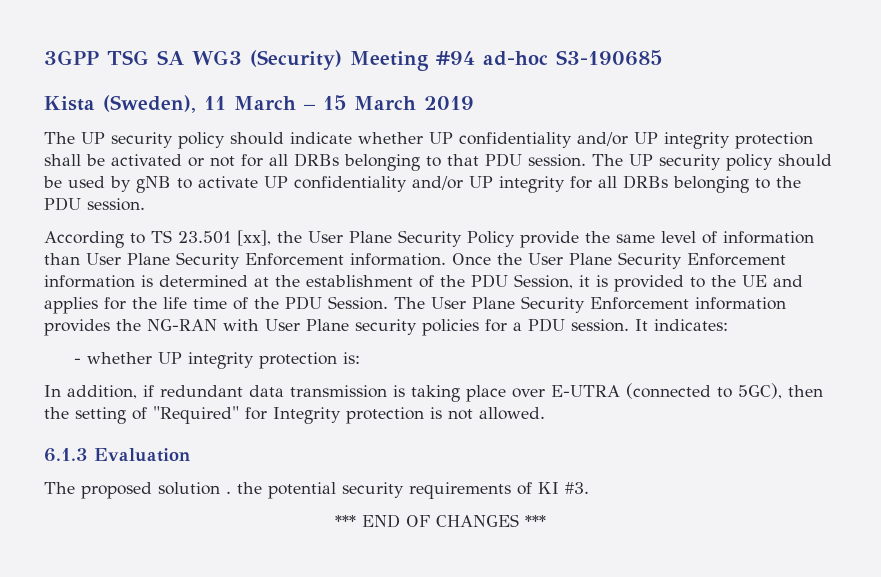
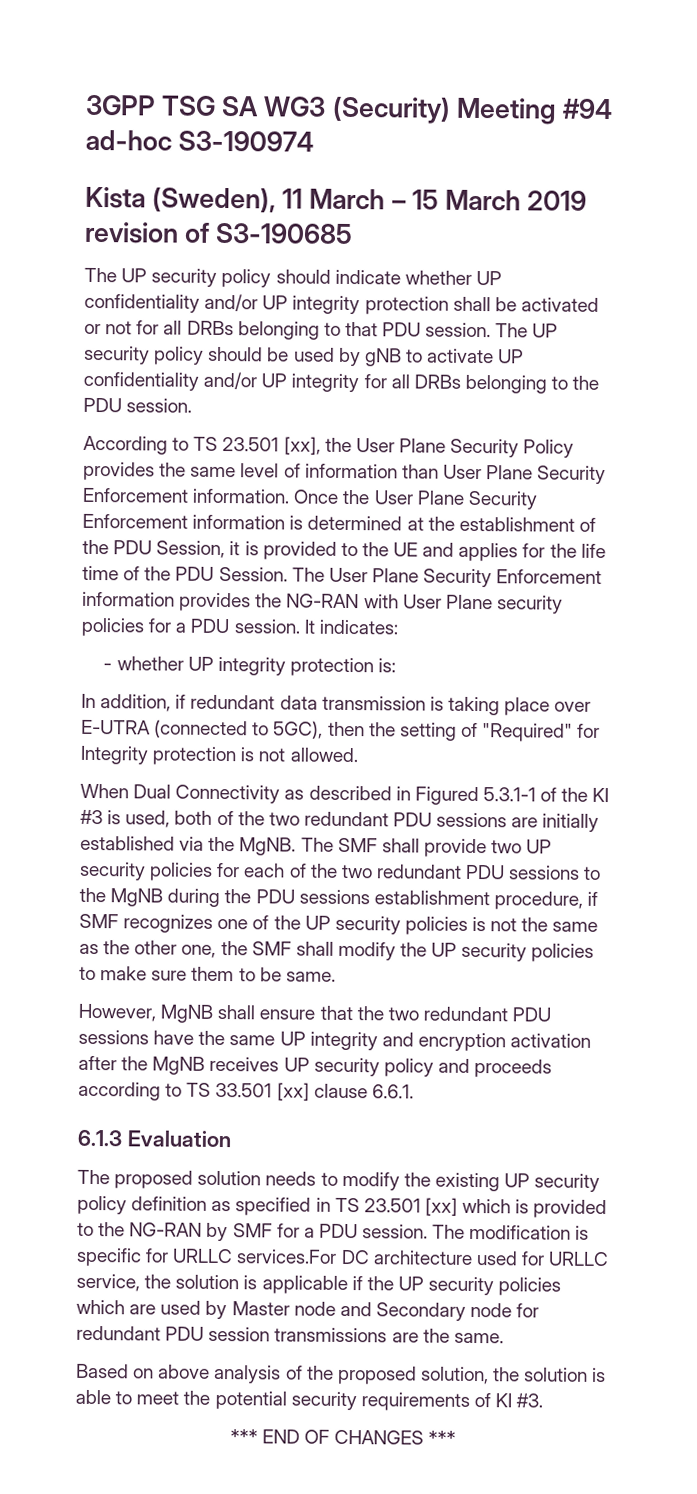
- 3GPP TSG SA WG3 (Security) Meeting #94 ad-hoc S3-190685
+ 3GPP TSG SA WG3 (Security) Meeting #94 ad-hoc S3-190974
- Kista (Sweden), 11 March – 15 March 2019
+ Kista (Sweden), 11 March – 15 March 2019 revision of S3-190685
- According to TS 23.501 [xx], the User Plane Security Policy provide the same level of information than User Plane Security Enforcement information.
+ According to TS 23.501 [xx], the User Plane Security Policy provides the same level of information than User Plane Security Enforcement information.
+ When Dual Connectivity as described in Figured 5.3.1-1 of the KI #3 is used, both of the two redundant PDU sessions are initially established via the MgNB. The SMF shall provide two UP security policies for each of the two redundant PDU sessions to the MgNB during the PDU sessions establishment procedure, if SMF recognizes one of the UP security policies is not the same as the other one, the SMF shall modify the UP security policies to make sure them to be same.
+ However, MgNB shall ensure that the two redundant PDU sessions have the same UP integrity and encryption activation after the MgNB receives UP security policy and proceeds according to TS 33.501 [xx] clause 6.6.1.
- The proposed solution . the potential security requirements of KI #3.
+ The proposed solution needs to modify the existing UP security policy definition as specified in TS 23.501 [xx] which is provided to the NG-RAN by SMF for a PDU session. The modification is specific for URLLC services.For DC architecture used for URLLC service, the solution is applicable if the UP security policies which are used by Master node and Secondary node for redundant PDU session transmissions are the same.
+ Based on above analysis of the proposed solution, the solution is able to meet the potential security requirements of KI #3.

